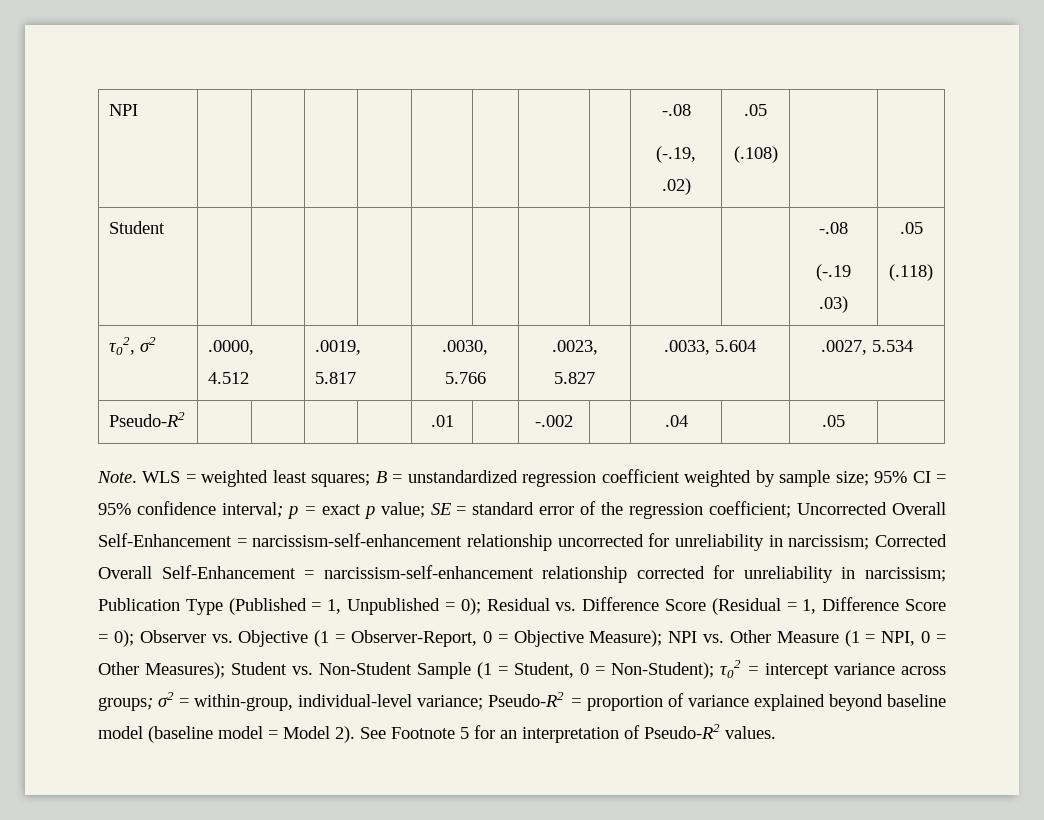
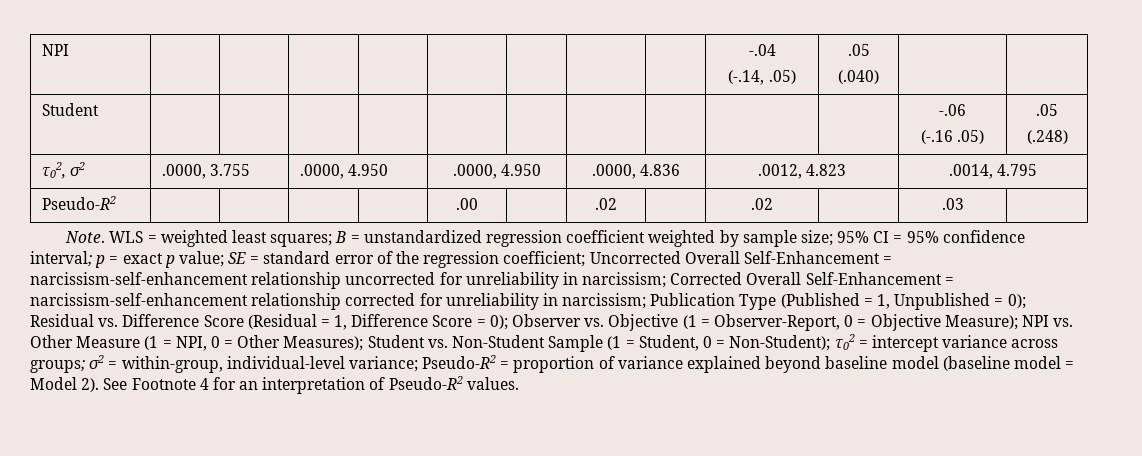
- NPI | | | | | | | | | -.08
- (-.19, .02) | .05
- (.108) | |
+ NPI | | | | | | | | | -.04
+ (-.14, .05) | .05
+ (.040) | |
- Student | | | | | | | | | | | -.08
- (-.19 .03) | .05
- (.118)
+ Student | | | | | | | | | | | -.06
+ (-.16 .05) | .05
+ (.248)
- τ02, σ2 | .0000, 4.512 | .0019, 5.817 | .0030, 5.766 | .0023, 5.827 | .0033, 5.604 | .0027, 5.534
- Pseudo-R2 | | | | | .01 | | -.002 | | .04 | | .05 |
+ τ02, σ2 | .0000, 3.755 | .0000, 4.950 | .0000, 4.950 | .0000, 4.836 | .0012, 4.823 | .0014, 4.795
+ Pseudo-R2 | | | | | .00 | | .02 | | .02 | | .03 |
- See Footnote 5 for an interpretation of Pseudo-R2 values.
+ See Footnote 4 for an interpretation of Pseudo-R2 values.

